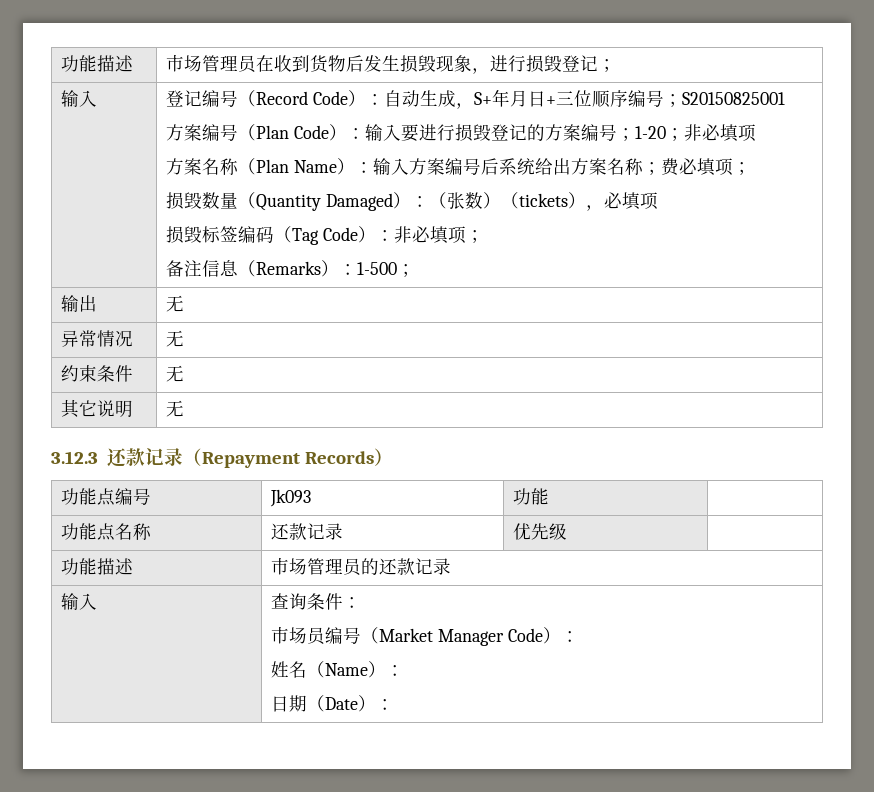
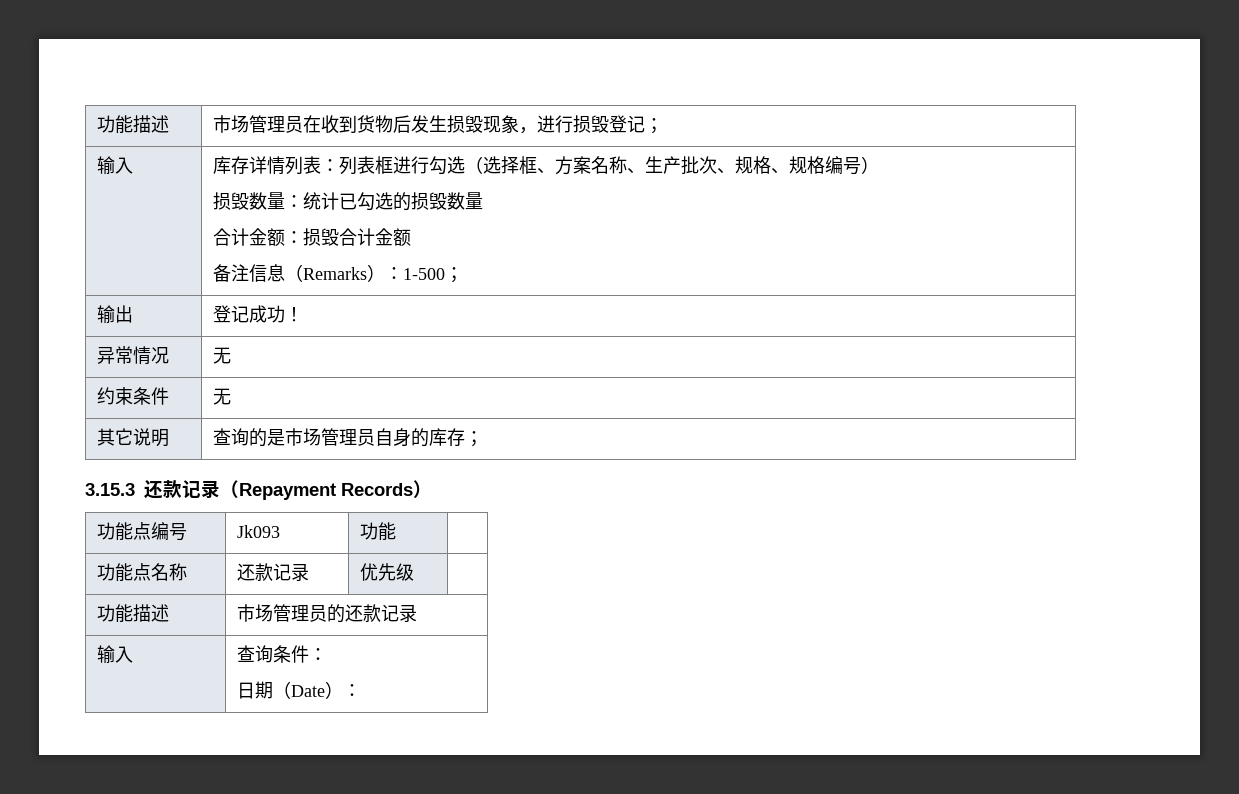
- 登记编号（Record Code）：自动生成，S+年月日+三位顺序编号；S20150825001
- 方案编号（Plan Code）：输入要进行损毁登记的方案编号；1-20；非必填项
- 方案名称（Plan Name）：输入方案编号后系统给出方案名称；费必填项；
- 损毁数量（Quantity Damaged）：（张数）（tickets），必填项
- 损毁标签编码（Tag Code）：非必填项；
+ 库存详情列表：列表框进行勾选（选择框、方案名称、生产批次、规格、规格编号）
+ 损毁数量：统计已勾选的损毁数量
+ 合计金额：损毁合计金额
- 输出 | 无
+ 输出 | 登记成功！
- 其它说明 | 无
- 3.12.3还款记录（Repayment Records）
+ 其它说明 | 查询的是市场管理员自身的库存；
+ 3.15.3还款记录（Repayment Records）
  输入 | 查询条件：
- 市场员编号（Market Manager Code）：
- 姓名（Name）：

